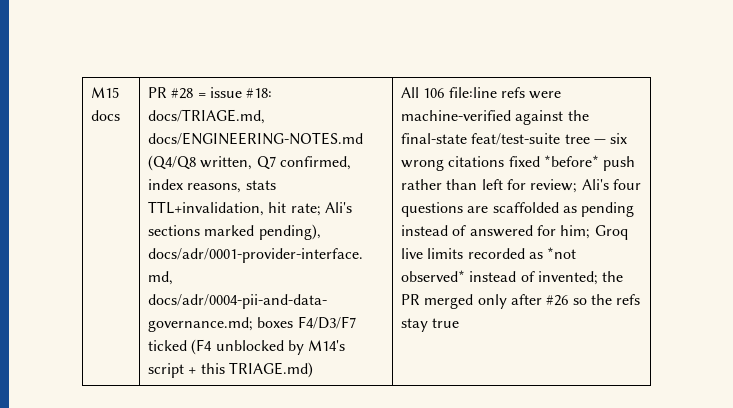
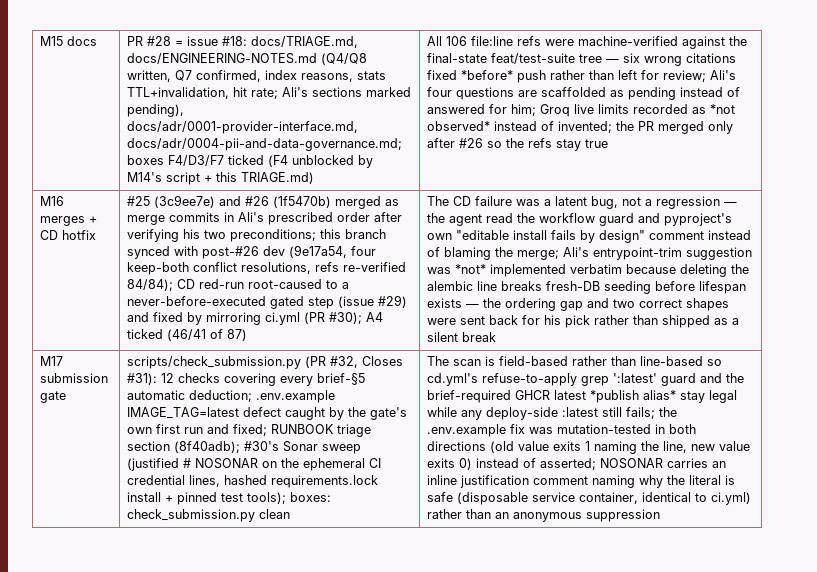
+ M16 merges + CD hotfix | #25 (3c9ee7e) and #26 (1f5470b) merged as merge commits in Ali's prescribed order after verifying his two preconditions; this branch synced with post-#26 dev (9e17a54, four keep-both conflict resolutions, refs re-verified 84/84); CD red-run root-caused to a never-before-executed gated step (issue #29) and fixed by mirroring ci.yml (PR #30); A4 ticked (46/41 of 87) | The CD failure was a latent bug, not a regression — the agent read the workflow guard and pyproject's own "editable install fails by design" comment instead of blaming the merge; Ali's entrypoint-trim suggestion was *not* implemented verbatim because deleting the alembic line breaks fresh-DB seeding before lifespan exists — the ordering gap and two correct shapes were sent back for his pick rather than shipped as a silent break
+ M17 submission gate | scripts/check_submission.py (PR #32, Closes #31): 12 checks covering every brief-§5 automatic deduction; .env.example IMAGE_TAG=latest defect caught by the gate's own first run and fixed; RUNBOOK triage section (8f40adb); #30's Sonar sweep (justified # NOSONAR on the ephemeral CI credential lines, hashed requirements.lock install + pinned test tools); boxes: check_submission.py clean | The scan is field-based rather than line-based so cd.yml's refuse-to-apply grep ':latest' guard and the brief-required GHCR latest *publish alias* stay legal while any deploy-side :latest still fails; the .env.example fix was mutation-tested in both directions (old value exits 1 naming the line, new value exits 0) instead of asserted; NOSONAR carries an inline justification comment naming why the literal is safe (disposable service container, identical to ci.yml) rather than an anonymous suppression

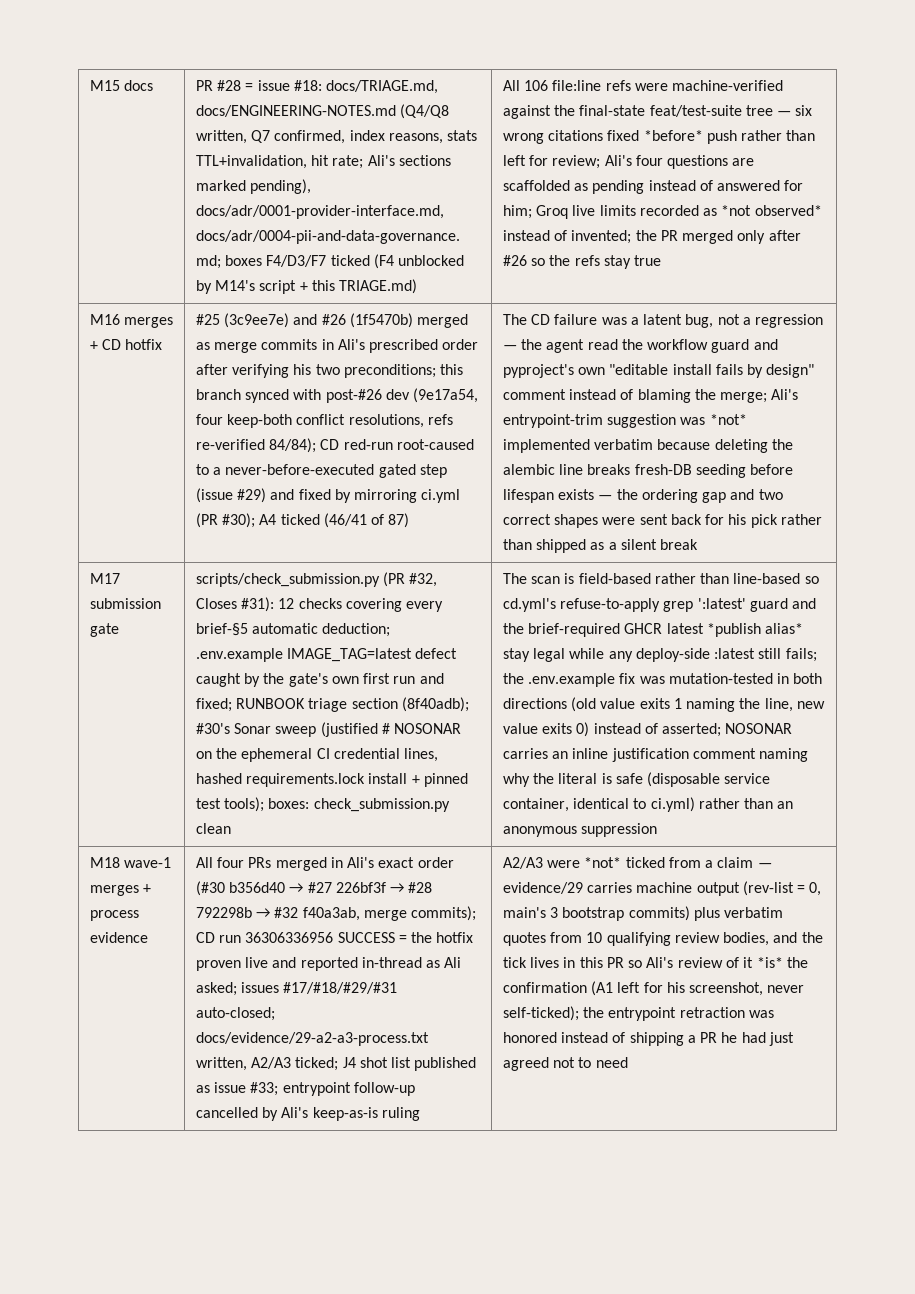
+ M18 wave-1 merges + process evidence | All four PRs merged in Ali's exact order (#30 b356d40 → #27 226bf3f → #28 792298b → #32 f40a3ab, merge commits); CD run 36306336956 SUCCESS = the hotfix proven live and reported in-thread as Ali asked; issues #17/#18/#29/#31 auto-closed; docs/evidence/29-a2-a3-process.txt written, A2/A3 ticked; J4 shot list published as issue #33; entrypoint follow-up cancelled by Ali's keep-as-is ruling | A2/A3 were *not* ticked from a claim — evidence/29 carries machine output (rev-list = 0, main's 3 bootstrap commits) plus verbatim quotes from 10 qualifying review bodies, and the tick lives in this PR so Ali's review of it *is* the confirmation (A1 left for his screenshot, never self-ticked); the entrypoint retraction was honored instead of shipping a PR he had just agreed not to need

